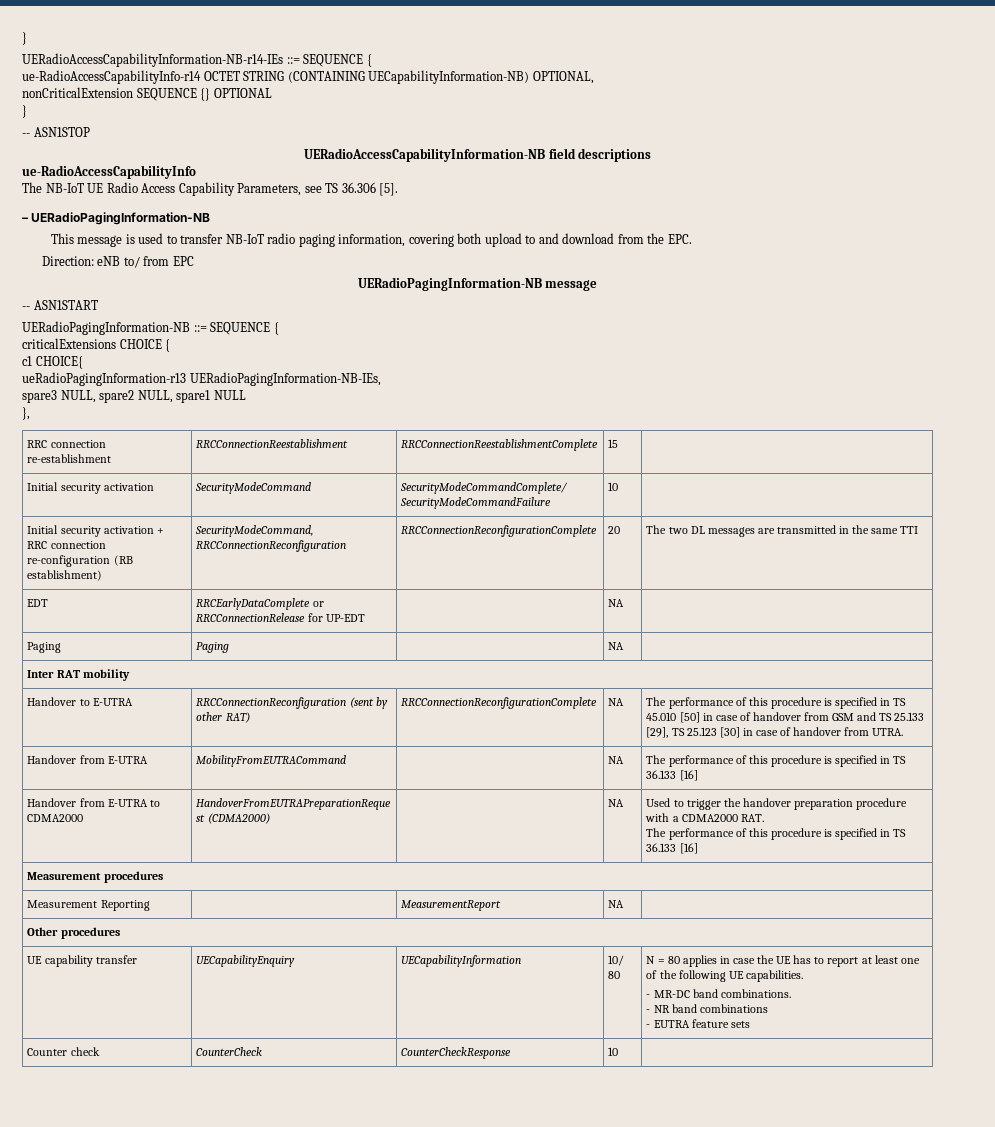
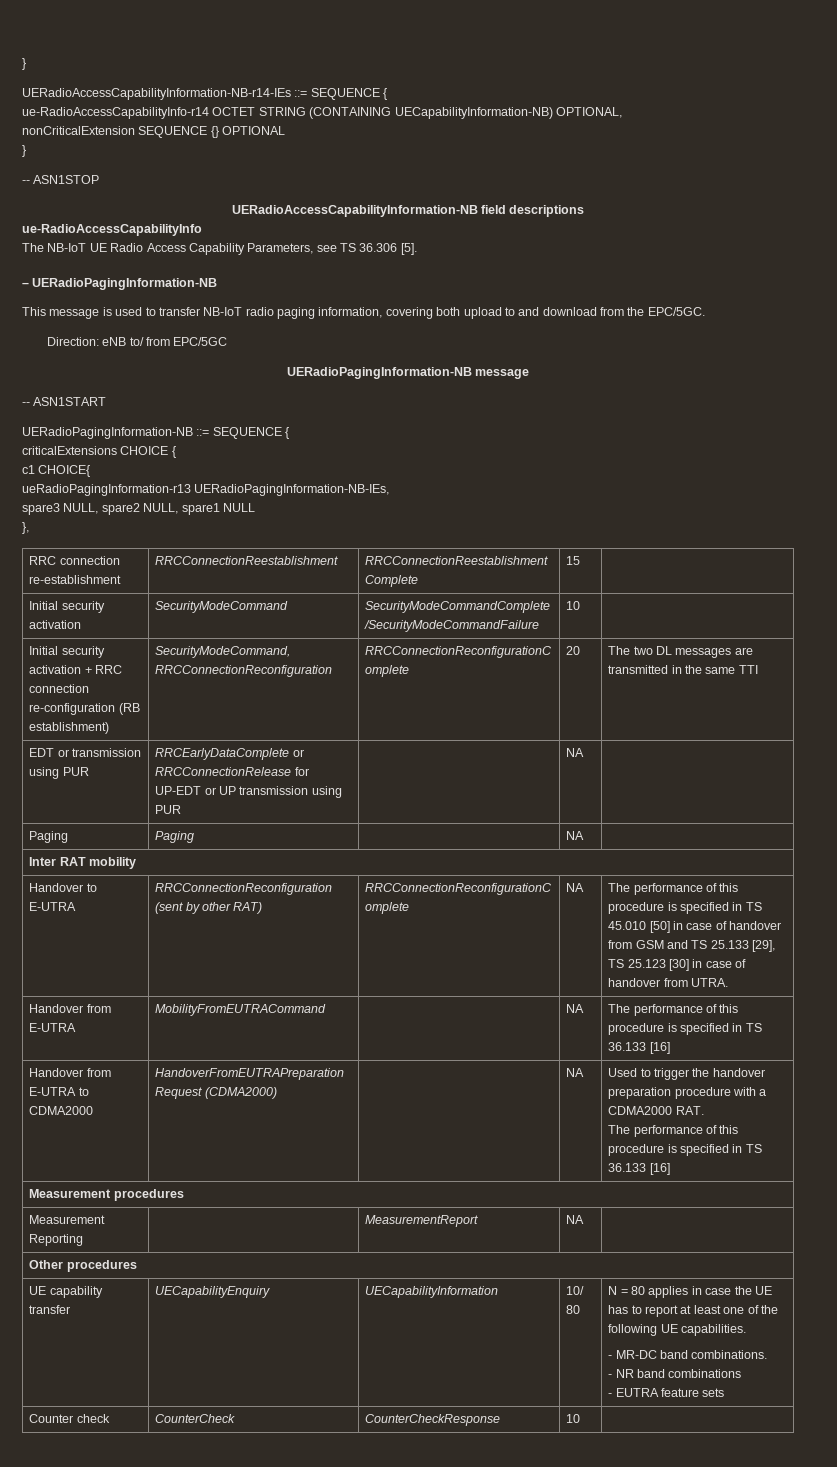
- This message is used to transfer NB-IoT radio paging information, covering both upload to and download from the EPC.
+ This message is used to transfer NB-IoT radio paging information, covering both upload to and download from the EPC/5GC.
- Direction: eNB to/ from EPC
+ Direction: eNB to/ from EPC/5GC
- EDT | RRCEarlyDataComplete or RRCConnectionRelease for UP-EDT | | NA |
+ EDT or transmission using PUR | RRCEarlyDataComplete or RRCConnectionRelease for UP-EDT or UP transmission using PUR | | NA |

